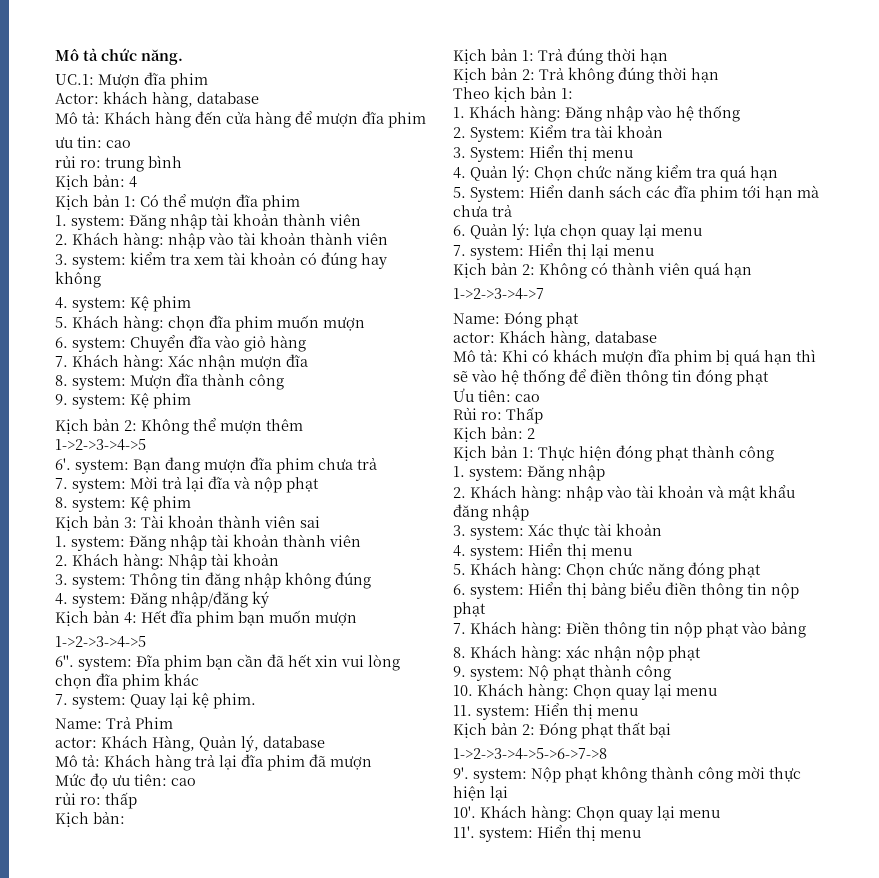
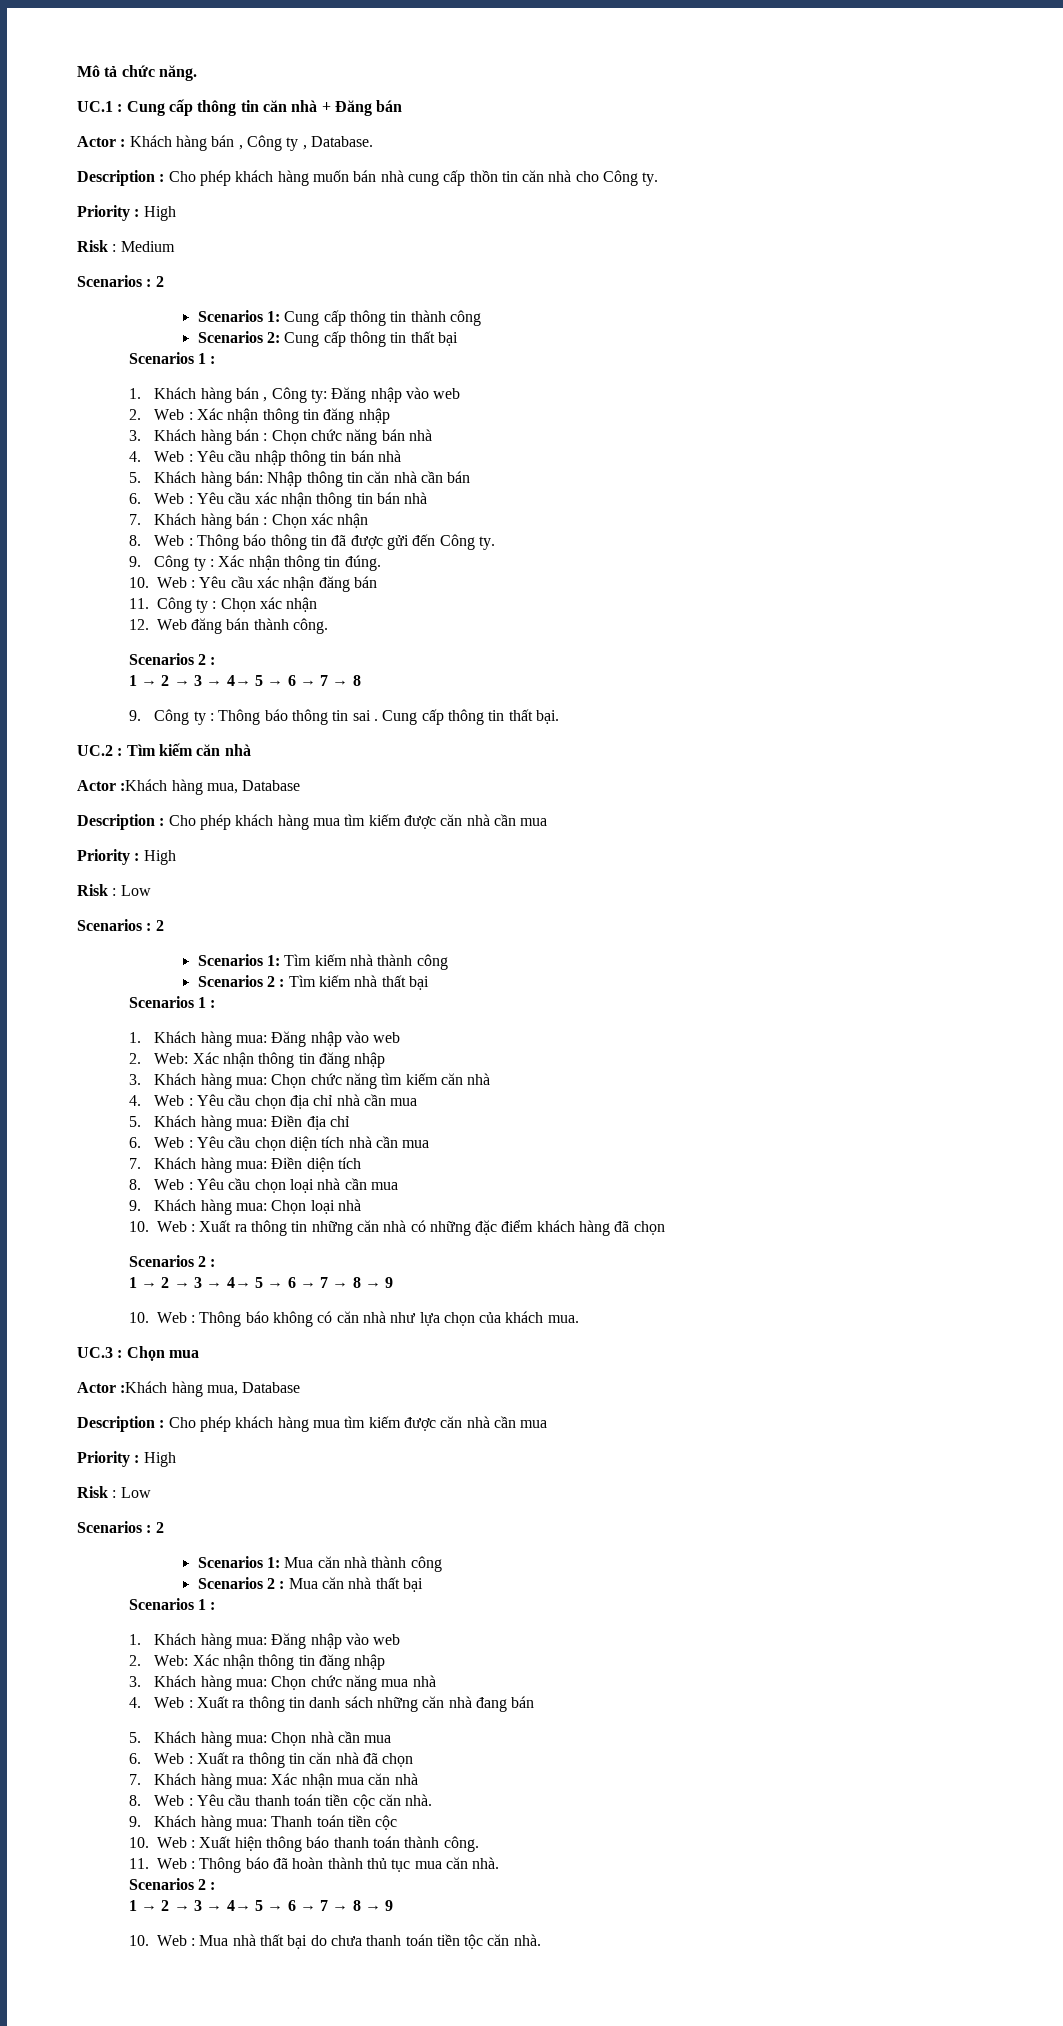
- UC.1: Mượn đĩa phim
- Actor: khách hàng, database
- Mô tả: Khách hàng đến cửa hàng để mượn đĩa phim
- ưu tin: cao
- rủi ro: trung bình
- Kịch bản: 4
- Kịch bản 1: Có thể mượn đĩa phim
- 1. system: Đăng nhập tài khoản thành viên
- 2. Khách hàng: nhập vào tài khoản thành viên
- 3. system: kiểm tra xem tài khoản có đúng hay không
- 4. system: Kệ phim
- 5. Khách hàng: chọn đĩa phim muốn mượn
- 6. system: Chuyển đĩa vào giỏ hàng
- 7. Khách hàng: Xác nhận mượn đĩa
- 8. system: Mượn đĩa thành công
- 9. system: Kệ phim
- Kịch bản 2: Không thể mượn thêm
- 1->2->3->4->5
- 6'. system: Bạn đang mượn đĩa phim chưa trả
- 7. system: Mời trả lại đĩa và nộp phạt
- 8. system: Kệ phim
- Kịch bản 3: Tài khoản thành viên sai
- 1. system: Đăng nhập tài khoản thành viên
- 2. Khách hàng: Nhập tài khoản
- 3. system: Thông tin đăng nhập không đúng
- 4. system: Đăng nhập/đăng ký
- Kịch bản 4: Hết đĩa phim bạn muốn mượn
- 1->2->3->4->5
- 6''. system: Đĩa phim bạn cần đã hết xin vui lòng chọn đĩa phim khác
- 7. system: Quay lại kệ phim.
- Name: Trả Phim
- actor: Khách Hàng, Quản lý, database
- Mô tả: Khách hàng trả lại đĩa phim đã mượn
- Mức đọ ưu tiên: cao
- rủi ro: thấp
- Kịch bản:
- Kịch bản 1: Trả đúng thời hạn
- Kịch bản 2: Trả không đúng thời hạn
- Theo kịch bản 1:
- 1. Khách hàng: Đăng nhập vào hệ thống
- 2. System: Kiểm tra tài khoản
- 3. System: Hiển thị menu
- 4. Quản lý: Chọn chức năng kiểm tra quá hạn
- 5. System: Hiển danh sách các đĩa phim tới hạn mà chưa trả
- 6. Quản lý: lựa chọn quay lại menu
- 7. system: Hiển thị lại menu
- Kịch bản 2: Không có thành viên quá hạn
- 1->2->3->4->7
- Name: Đóng phạt
- actor: Khách hàng, database
- Mô tả: Khi có khách mượn đĩa phim bị quá hạn thì sẽ vào hệ thống để điền thông tin đóng phạt
- Ưu tiên: cao
- Rủi ro: Thấp
- Kịch bản: 2
- Kịch bản 1: Thực hiện đóng phạt thành công
- 1. system: Đăng nhập
- 2. Khách hàng: nhập vào tài khoản và mật khẩu đăng nhập
- 3. system: Xác thực tài khoản
- 4. system: Hiển thị menu
- 5. Khách hàng: Chọn chức năng đóng phạt
- 6. system: Hiển thị bảng biểu điền thông tin nộp phạt
- 7. Khách hàng: Điền thông tin nộp phạt vào bảng
- 8. Khách hàng: xác nhận nộp phạt
- 9. system: Nộ phạt thành công
- 10. Khách hàng: Chọn quay lại menu
- 11. system: Hiển thị menu
- Kịch bản 2: Đóng phạt thất bại
- 1->2->3->4->5->6->7->8
- 9'. system: Nộp phạt không thành công mời thực hiện lại
- 10'. Khách hàng: Chọn quay lại menu
- 11'. system: Hiển thị menu
+ UC.1 : Cung cấp thông tin căn nhà + Đăng bán
+ Actor : Khách hàng bán , Công ty , Database.
+ Description : Cho phép khách hàng muốn bán nhà cung cấp thồn tin căn nhà cho Công ty.
+ Priority : High
+ Risk : Medium
+ Scenarios : 2
+ Scenarios 1: Cung cấp thông tin thành công
+ Scenarios 2: Cung cấp thông tin thất bại
+ Scenarios 1 :
+ 1. Khách hàng bán , Công ty: Đăng nhập vào web
+ 2. Web : Xác nhận thông tin đăng nhập
+ 3. Khách hàng bán : Chọn chức năng bán nhà
+ 4. Web : Yêu cầu nhập thông tin bán nhà
+ 5. Khách hàng bán: Nhập thông tin căn nhà cần bán
+ 6. Web : Yêu cầu xác nhận thông tin bán nhà
+ 7. Khách hàng bán : Chọn xác nhận
+ 8. Web : Thông báo thông tin đã được gửi đến Công ty.
+ 9. Công ty : Xác nhận thông tin đúng.
+ 10. Web : Yêu cầu xác nhận đăng bán
+ 11. Công ty : Chọn xác nhận
+ 12. Web đăng bán thành công.
+ Scenarios 2 :
+ 1 → 2 → 3 → 4→ 5 → 6 → 7 → 8
+ 9. Công ty : Thông báo thông tin sai . Cung cấp thông tin thất bại.
+ UC.2 : Tìm kiếm căn nhà
+ Actor :Khách hàng mua, Database
+ Description : Cho phép khách hàng mua tìm kiếm được căn nhà cần mua
+ Priority : High
+ Risk : Low
+ Scenarios : 2
+ Scenarios 1: Tìm kiếm nhà thành công
+ Scenarios 2 : Tìm kiếm nhà thất bại
+ Scenarios 1 :
+ 1. Khách hàng mua: Đăng nhập vào web
+ 2. Web: Xác nhận thông tin đăng nhập
+ 3. Khách hàng mua: Chọn chức năng tìm kiếm căn nhà
+ 4. Web : Yêu cầu chọn địa chỉ nhà cần mua
+ 5. Khách hàng mua: Điền địa chỉ
+ 6. Web : Yêu cầu chọn diện tích nhà cần mua
+ 7. Khách hàng mua: Điền diện tích
+ 8. Web : Yêu cầu chọn loại nhà cần mua
+ 9. Khách hàng mua: Chọn loại nhà
+ 10. Web : Xuất ra thông tin những căn nhà có những đặc điểm khách hàng đã chọn
+ Scenarios 2 :
+ 1 → 2 → 3 → 4→ 5 → 6 → 7 → 8 → 9
+ 10. Web : Thông báo không có căn nhà như lựa chọn của khách mua.
+ UC.3 : Chọn mua
+ Actor :Khách hàng mua, Database
+ Description : Cho phép khách hàng mua tìm kiếm được căn nhà cần mua
+ Priority : High
+ Risk : Low
+ Scenarios : 2
+ Scenarios 1: Mua căn nhà thành công
+ Scenarios 2 : Mua căn nhà thất bại
+ Scenarios 1 :
+ 1. Khách hàng mua: Đăng nhập vào web
+ 2. Web: Xác nhận thông tin đăng nhập
+ 3. Khách hàng mua: Chọn chức năng mua nhà
+ 4. Web : Xuất ra thông tin danh sách những căn nhà đang bán
+ 5. Khách hàng mua: Chọn nhà cần mua
+ 6. Web : Xuất ra thông tin căn nhà đã chọn
+ 7. Khách hàng mua: Xác nhận mua căn nhà
+ 8. Web : Yêu cầu thanh toán tiền cộc căn nhà.
+ 9. Khách hàng mua: Thanh toán tiền cộc
+ 10. Web : Xuất hiện thông báo thanh toán thành công.
+ 11. Web : Thông báo đã hoàn thành thủ tục mua căn nhà.
+ Scenarios 2 :
+ 1 → 2 → 3 → 4→ 5 → 6 → 7 → 8 → 9
+ 10. Web : Mua nhà thất bại do chưa thanh toán tiền tộc căn nhà.

